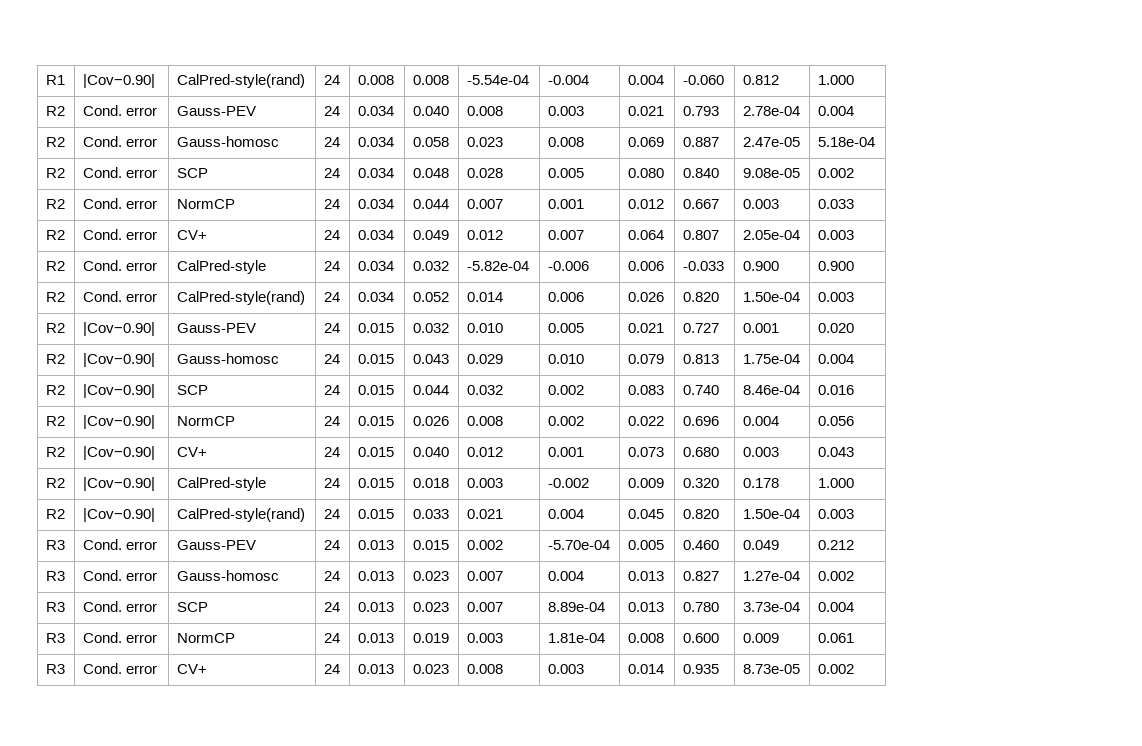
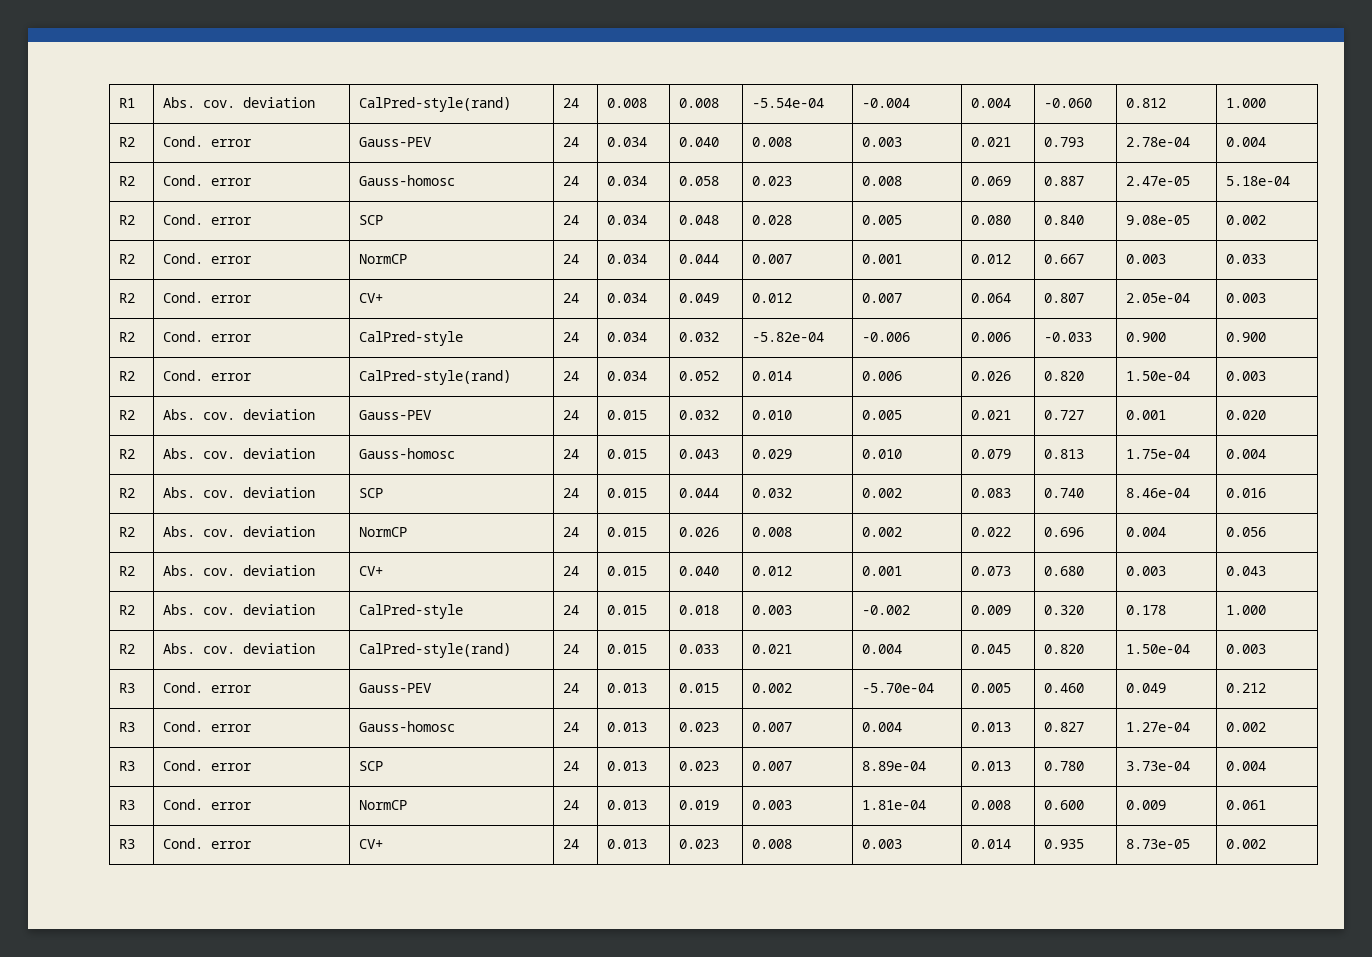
- R1 | |Cov−0.90| | CalPred-style(rand) | 24 | 0.008 | 0.008 | -5.54e-04 | -0.004 | 0.004 | -0.060 | 0.812 | 1.000
+ R1 | Abs. cov. deviation | CalPred-style(rand) | 24 | 0.008 | 0.008 | -5.54e-04 | -0.004 | 0.004 | -0.060 | 0.812 | 1.000
- R2 | |Cov−0.90| | Gauss-PEV | 24 | 0.015 | 0.032 | 0.010 | 0.005 | 0.021 | 0.727 | 0.001 | 0.020
+ R2 | Abs. cov. deviation | Gauss-PEV | 24 | 0.015 | 0.032 | 0.010 | 0.005 | 0.021 | 0.727 | 0.001 | 0.020
- R2 | |Cov−0.90| | Gauss-homosc | 24 | 0.015 | 0.043 | 0.029 | 0.010 | 0.079 | 0.813 | 1.75e-04 | 0.004
+ R2 | Abs. cov. deviation | Gauss-homosc | 24 | 0.015 | 0.043 | 0.029 | 0.010 | 0.079 | 0.813 | 1.75e-04 | 0.004
- R2 | |Cov−0.90| | SCP | 24 | 0.015 | 0.044 | 0.032 | 0.002 | 0.083 | 0.740 | 8.46e-04 | 0.016
+ R2 | Abs. cov. deviation | SCP | 24 | 0.015 | 0.044 | 0.032 | 0.002 | 0.083 | 0.740 | 8.46e-04 | 0.016
- R2 | |Cov−0.90| | NormCP | 24 | 0.015 | 0.026 | 0.008 | 0.002 | 0.022 | 0.696 | 0.004 | 0.056
+ R2 | Abs. cov. deviation | NormCP | 24 | 0.015 | 0.026 | 0.008 | 0.002 | 0.022 | 0.696 | 0.004 | 0.056
- R2 | |Cov−0.90| | CV+ | 24 | 0.015 | 0.040 | 0.012 | 0.001 | 0.073 | 0.680 | 0.003 | 0.043
+ R2 | Abs. cov. deviation | CV+ | 24 | 0.015 | 0.040 | 0.012 | 0.001 | 0.073 | 0.680 | 0.003 | 0.043
- R2 | |Cov−0.90| | CalPred-style | 24 | 0.015 | 0.018 | 0.003 | -0.002 | 0.009 | 0.320 | 0.178 | 1.000
+ R2 | Abs. cov. deviation | CalPred-style | 24 | 0.015 | 0.018 | 0.003 | -0.002 | 0.009 | 0.320 | 0.178 | 1.000
- R2 | |Cov−0.90| | CalPred-style(rand) | 24 | 0.015 | 0.033 | 0.021 | 0.004 | 0.045 | 0.820 | 1.50e-04 | 0.003
+ R2 | Abs. cov. deviation | CalPred-style(rand) | 24 | 0.015 | 0.033 | 0.021 | 0.004 | 0.045 | 0.820 | 1.50e-04 | 0.003

